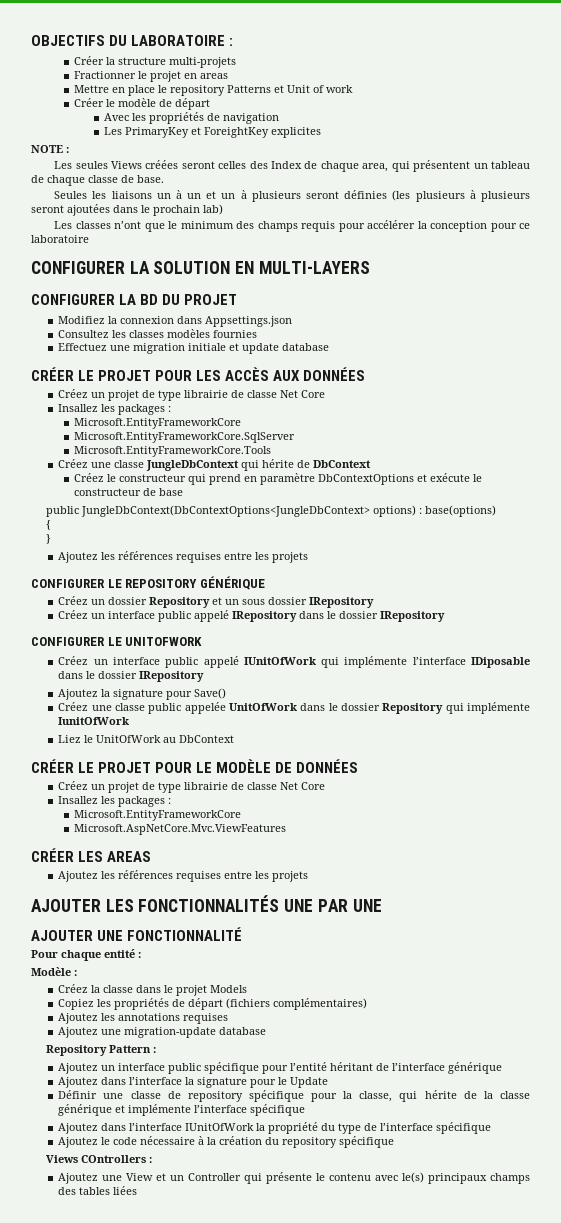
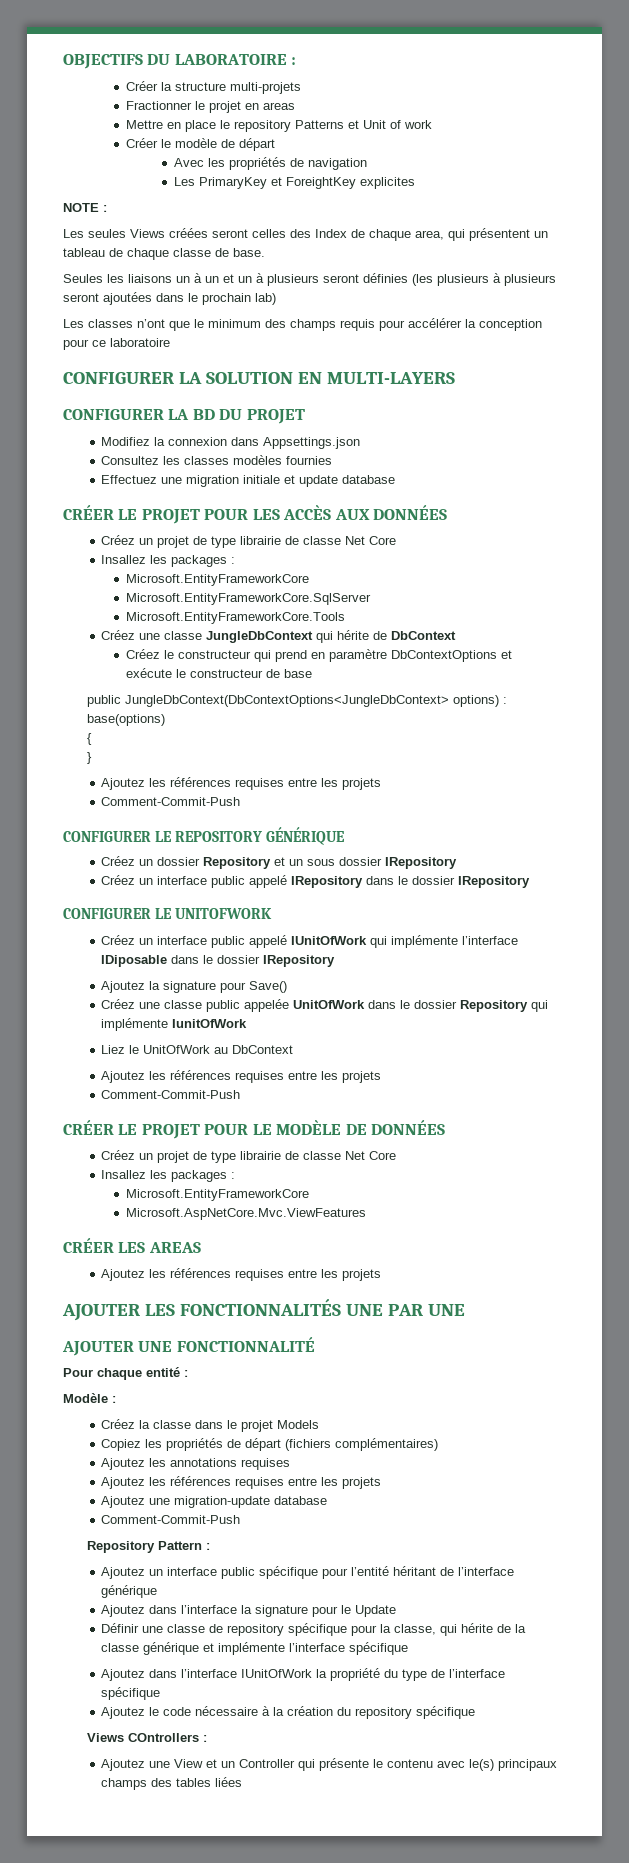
  }
  Ajoutez les références requises entre les projets
+ Comment-Commit-Push
  Liez le UnitOfWork au DbContext
+ Ajoutez les références requises entre les projets
+ Comment-Commit-Push
  Ajoutez les annotations requises
+ Ajoutez les références requises entre les projets
  Ajoutez une migration-update database
+ Comment-Commit-Push

